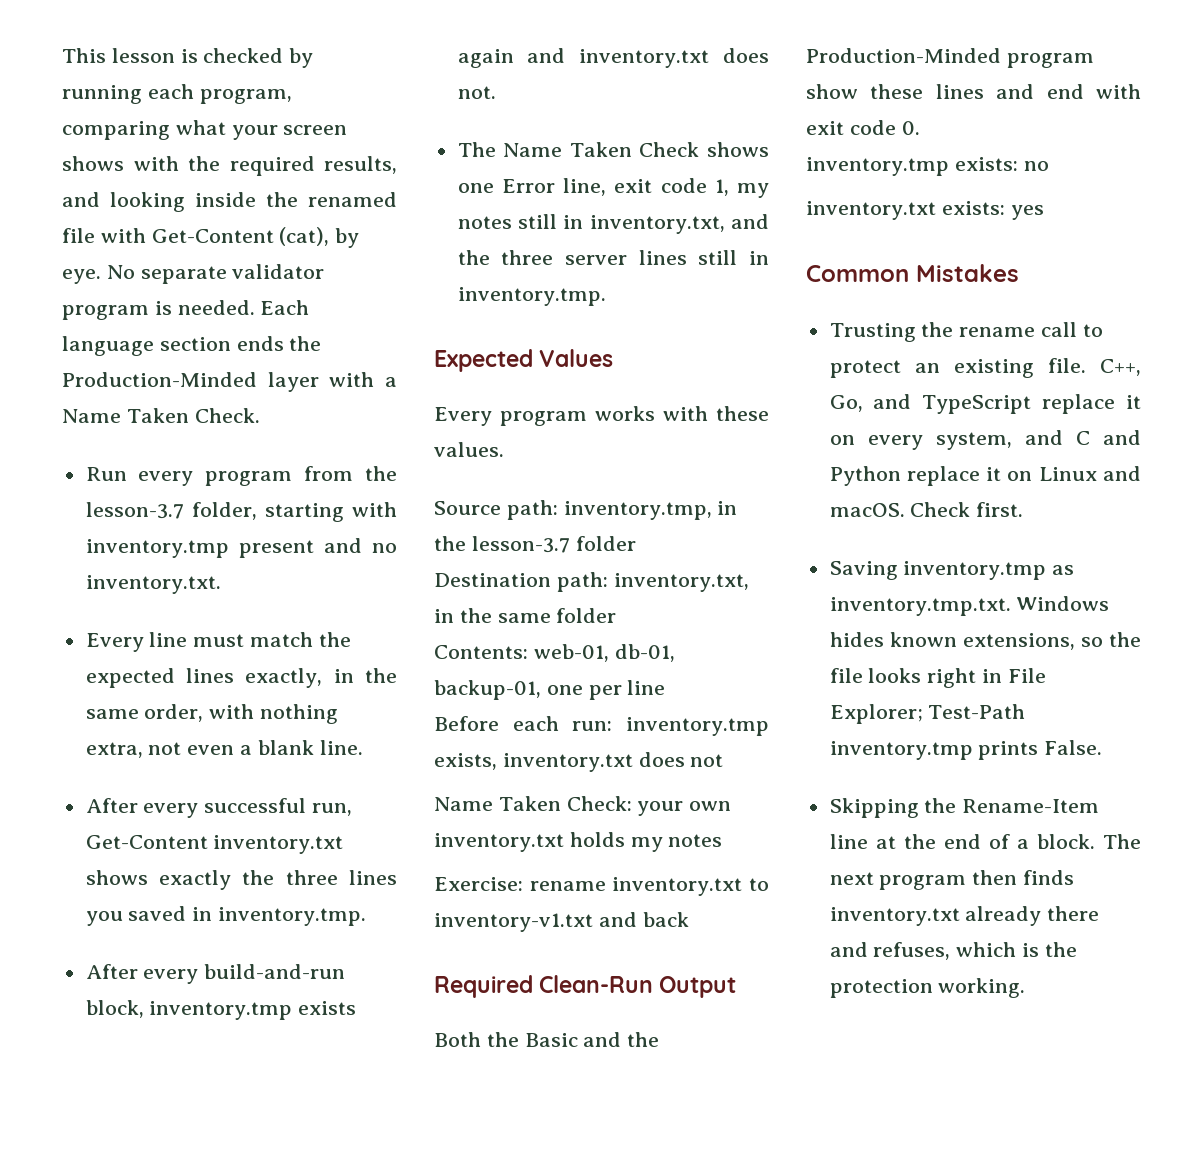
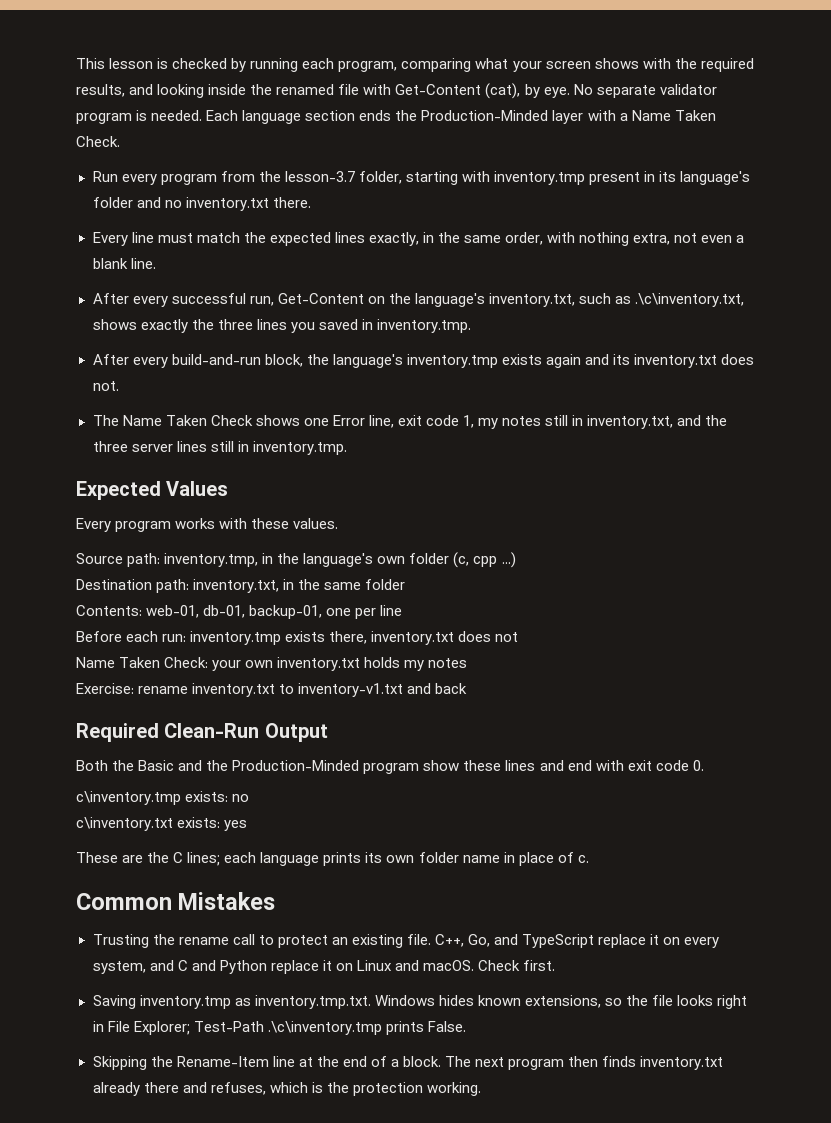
- Run every program from the lesson-3.7 folder, starting with inventory.tmp present and no inventory.txt.
+ Run every program from the lesson-3.7 folder, starting with inventory.tmp present in its language's folder and no inventory.txt there.
- After every successful run, Get-Content inventory.txt shows exactly the three lines you saved in inventory.tmp.
+ After every successful run, Get-Content on the language's inventory.txt, such as .\c\inventory.txt, shows exactly the three lines you saved in inventory.tmp.
- After every build-and-run block, inventory.tmp exists again and inventory.txt does not.
+ After every build-and-run block, the language's inventory.tmp exists again and its inventory.txt does not.
- Source path: inventory.tmp, in the lesson-3.7 folder
+ Source path: inventory.tmp, in the language's own folder (c, cpp ...)
- Before each run: inventory.tmp exists, inventory.txt does not
+ Before each run: inventory.tmp exists there, inventory.txt does not
- inventory.tmp exists: no
+ c\inventory.tmp exists: no
- inventory.txt exists: yes
+ c\inventory.txt exists: yes
+ These are the C lines; each language prints its own folder name in place of c.
- Saving inventory.tmp as inventory.tmp.txt. Windows hides known extensions, so the file looks right in File Explorer; Test-Path inventory.tmp prints False.
+ Saving inventory.tmp as inventory.tmp.txt. Windows hides known extensions, so the file looks right in File Explorer; Test-Path .\c\inventory.tmp prints False.

